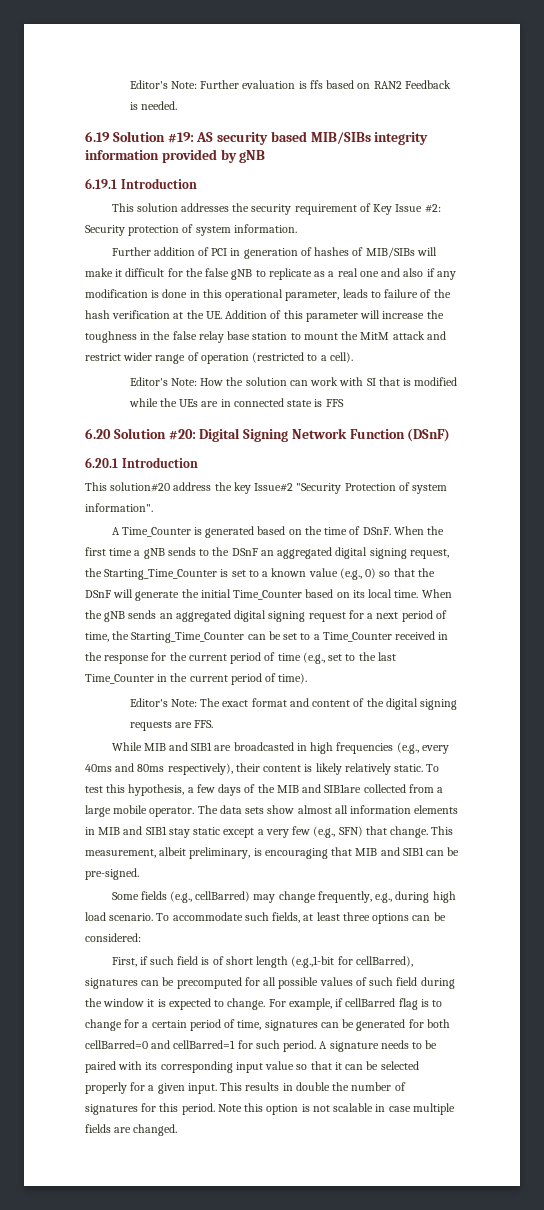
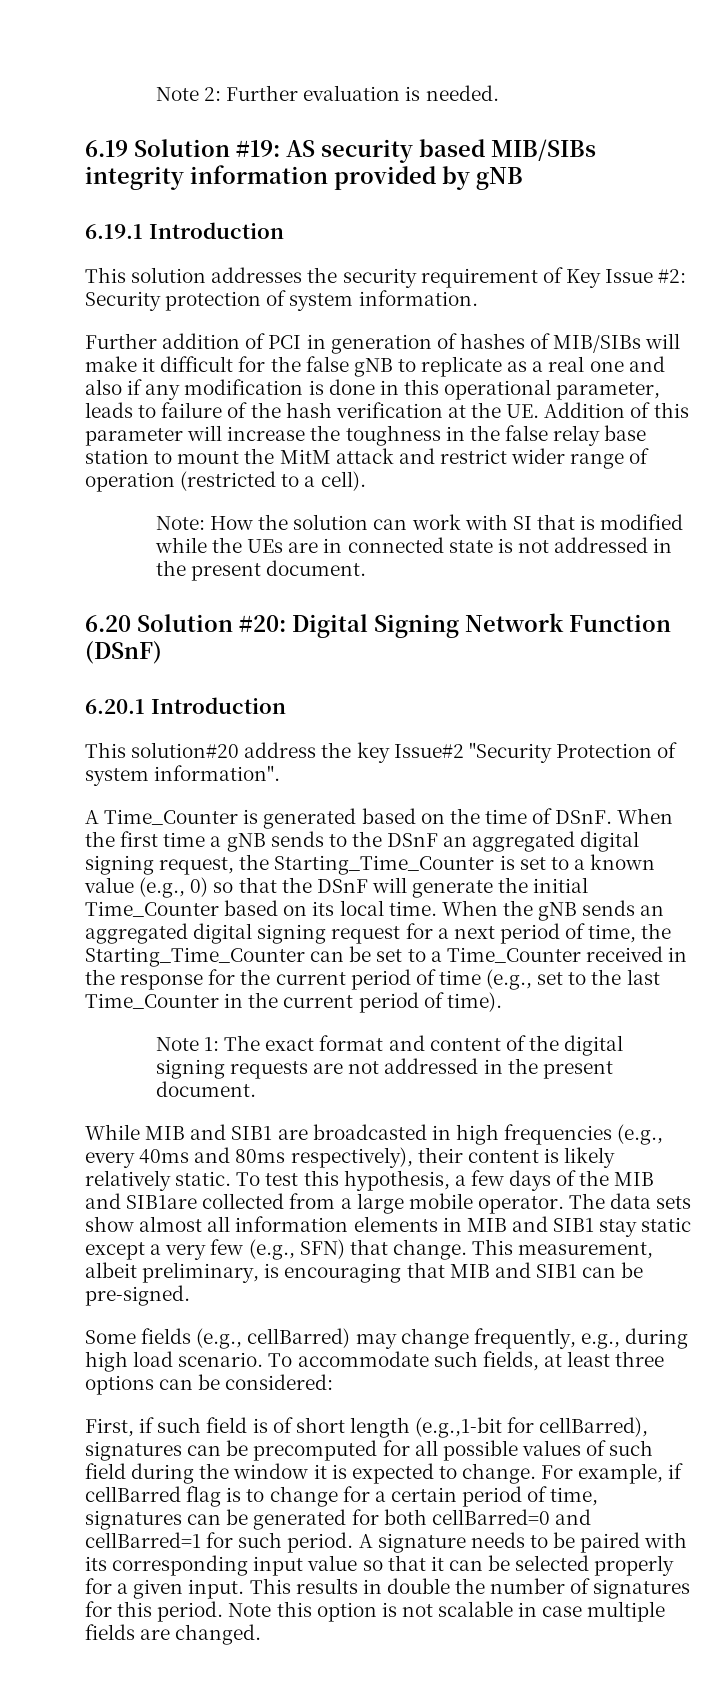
- Editor's Note: Further evaluation is ffs based on RAN2 Feedback is needed.
+ Note 2: Further evaluation is needed.
- Editor's Note: How the solution can work with SI that is modified while the UEs are in connected state is FFS
+ Note: How the solution can work with SI that is modified while the UEs are in connected state is not addressed in the present document.
- Editor's Note: The exact format and content of the digital signing requests are FFS.
+ Note 1: The exact format and content of the digital signing requests are not addressed in the present document.

